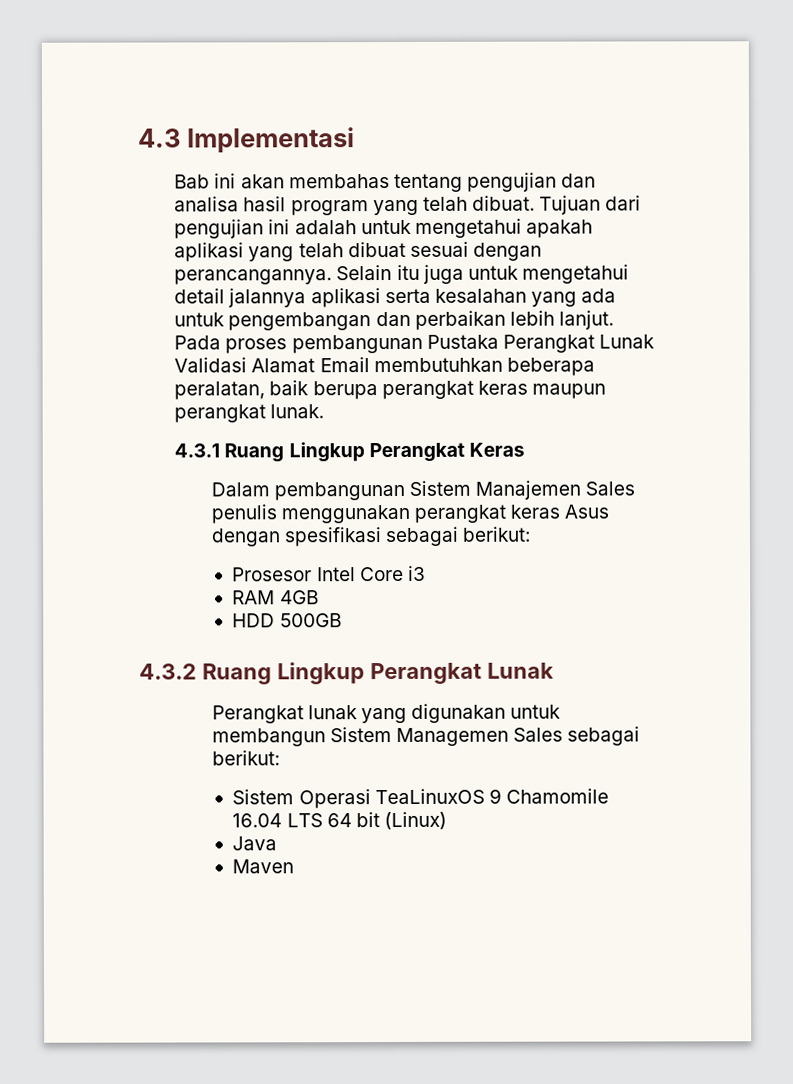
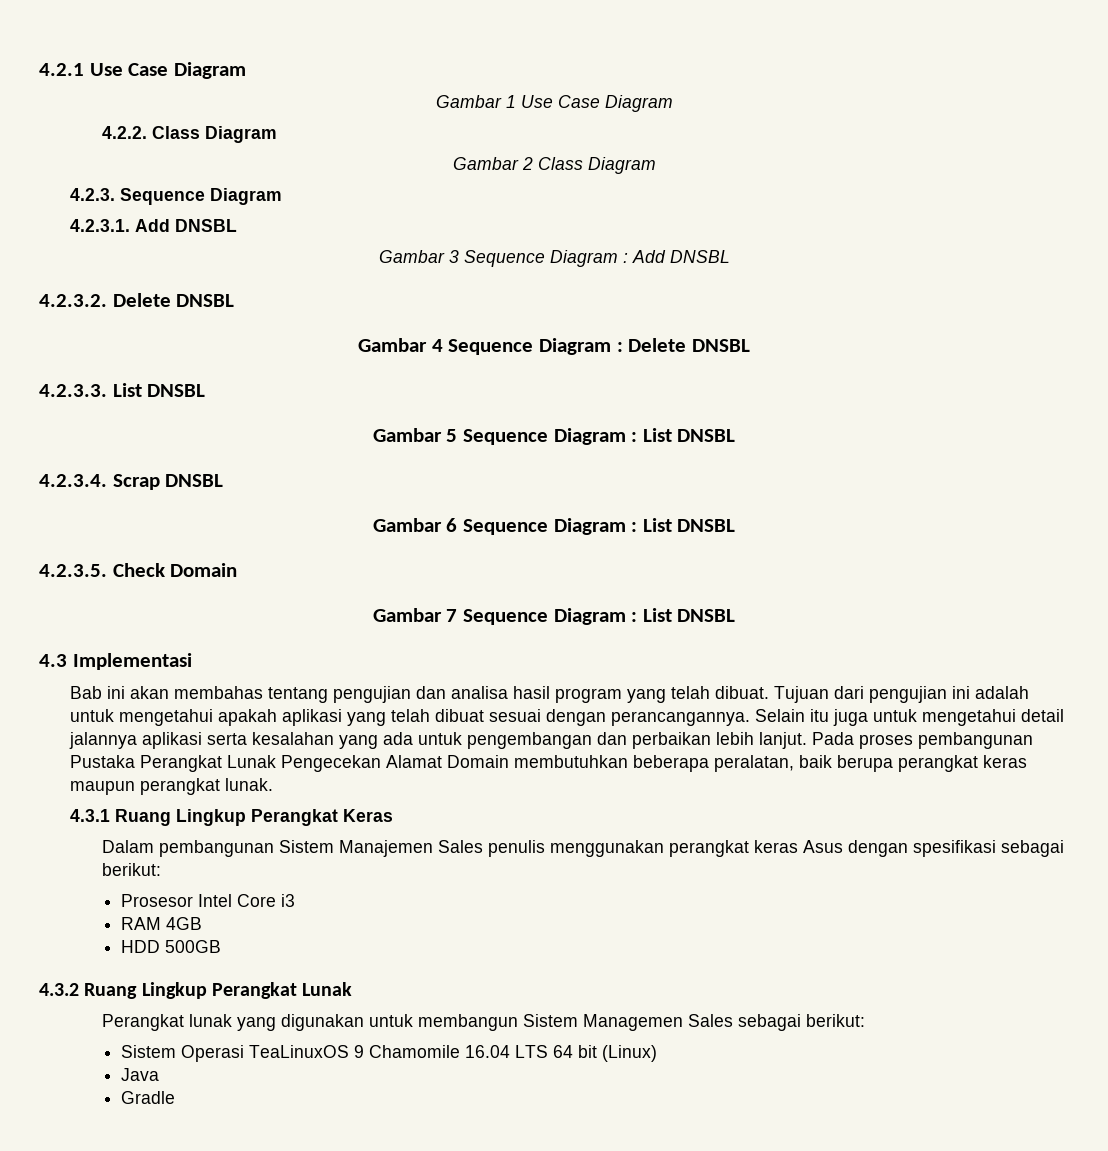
+ 4.2.1 Use Case Diagram
+ Gambar 1 Use Case Diagram
+ 4.2.2. Class Diagram
+ Gambar 2 Class Diagram
+ 4.2.3. Sequence Diagram
+ 4.2.3.1. Add DNSBL
+ Gambar 3 Sequence Diagram : Add DNSBL
+ 4.2.3.2. Delete DNSBL
+ Gambar 4 Sequence Diagram : Delete DNSBL
+ 4.2.3.3. List DNSBL
+ Gambar 5 Sequence Diagram : List DNSBL
+ 4.2.3.4. Scrap DNSBL
+ Gambar 6 Sequence Diagram : List DNSBL
+ 4.2.3.5. Check Domain
+ Gambar 7 Sequence Diagram : List DNSBL
- Pada proses pembangunan Pustaka Perangkat Lunak Validasi Alamat Email membutuhkan beberapa peralatan, baik berupa perangkat keras maupun perangkat lunak.
+ Pada proses pembangunan Pustaka Perangkat Lunak Pengecekan Alamat Domain membutuhkan beberapa peralatan, baik berupa perangkat keras maupun perangkat lunak.
- Maven
+ Gradle

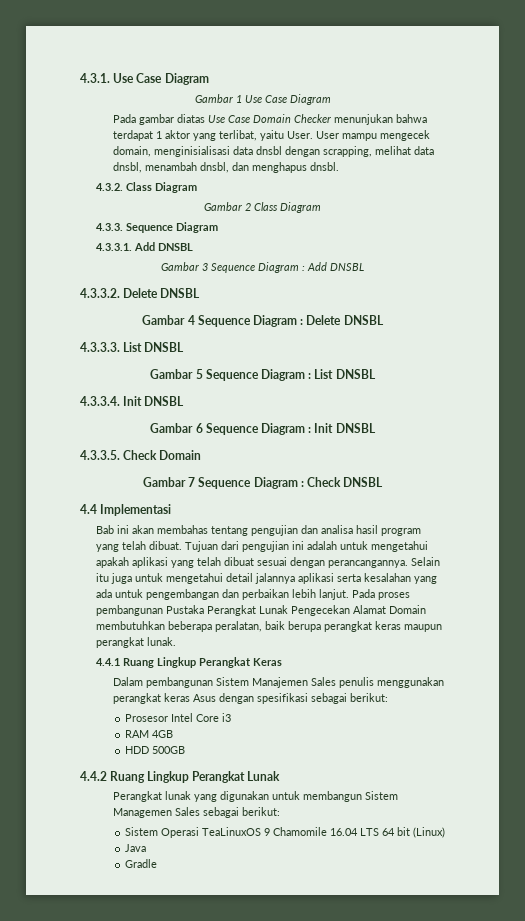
- 4.2.1 Use Case Diagram
+ 4.3.1. Use Case Diagram
- 4.2.2. Class Diagram
+ Pada gambar diatas Use Case Domain Checker menunjukan bahwa terdapat 1 aktor yang terlibat, yaitu User. User mampu mengecek domain, menginisialisasi data dnsbl dengan scrapping, melihat data dnsbl, menambah dnsbl, dan menghapus dnsbl.
+ 4.3.2. Class Diagram
- 4.2.3. Sequence Diagram
+ 4.3.3. Sequence Diagram
- 4.2.3.1. Add DNSBL
+ 4.3.3.1. Add DNSBL
- 4.2.3.2. Delete DNSBL
+ 4.3.3.2. Delete DNSBL
- 4.2.3.3. List DNSBL
+ 4.3.3.3. List DNSBL
- 4.2.3.4. Scrap DNSBL
+ 4.3.3.4. Init DNSBL
- Gambar 6 Sequence Diagram : List DNSBL
- 4.2.3.5. Check Domain
+ Gambar 6 Sequence Diagram : Init DNSBL
+ 4.3.3.5. Check Domain
- Gambar 7 Sequence Diagram : List DNSBL
- 4.3 Implementasi
+ Gambar 7 Sequence Diagram : Check DNSBL
+ 4.4 Implementasi
- 4.3.1 Ruang Lingkup Perangkat Keras
+ 4.4.1 Ruang Lingkup Perangkat Keras
- 4.3.2 Ruang Lingkup Perangkat Lunak
+ 4.4.2 Ruang Lingkup Perangkat Lunak

